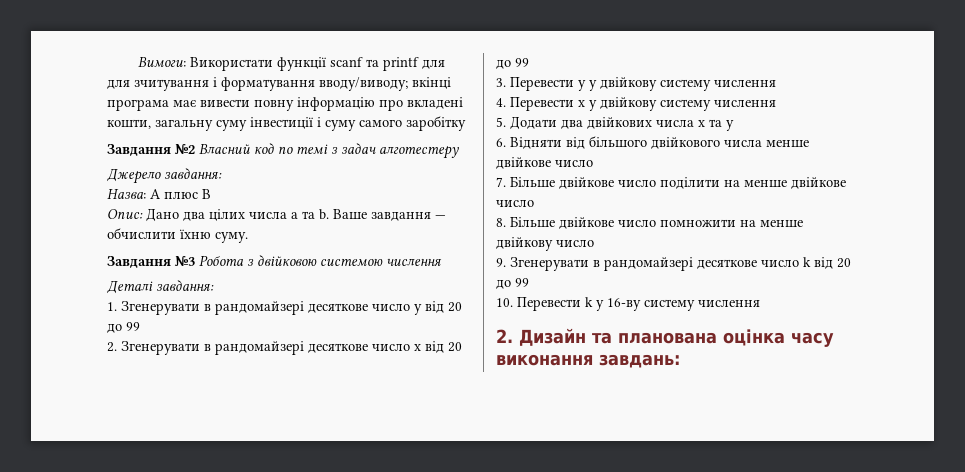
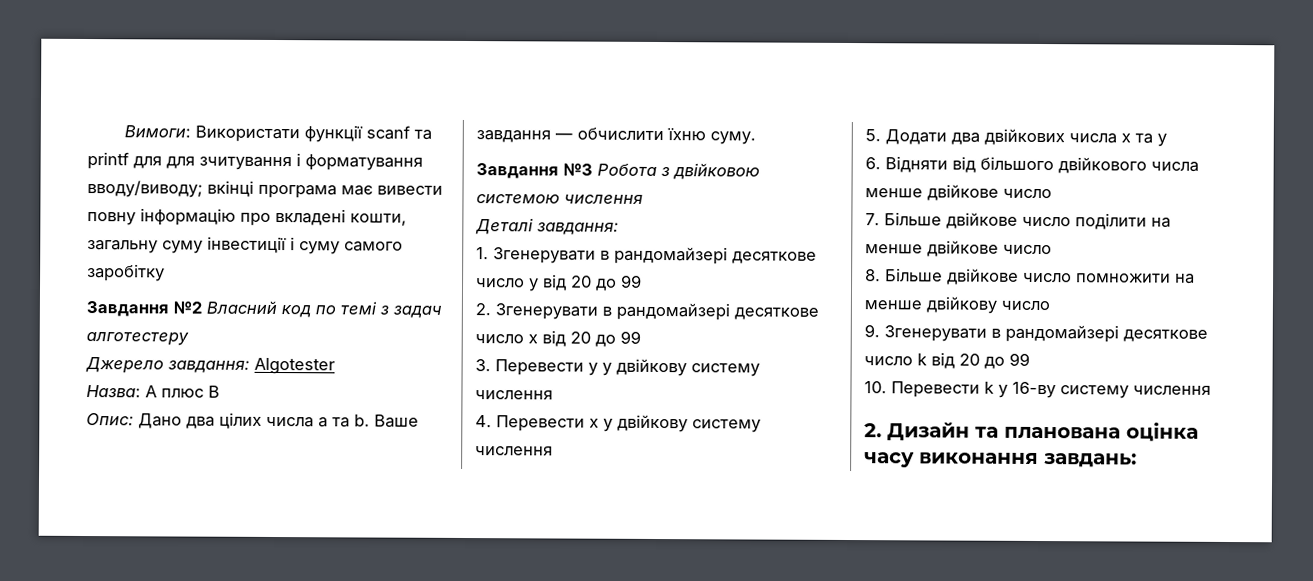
- Джерело завдання:
+ Джерело завдання: Algotester

